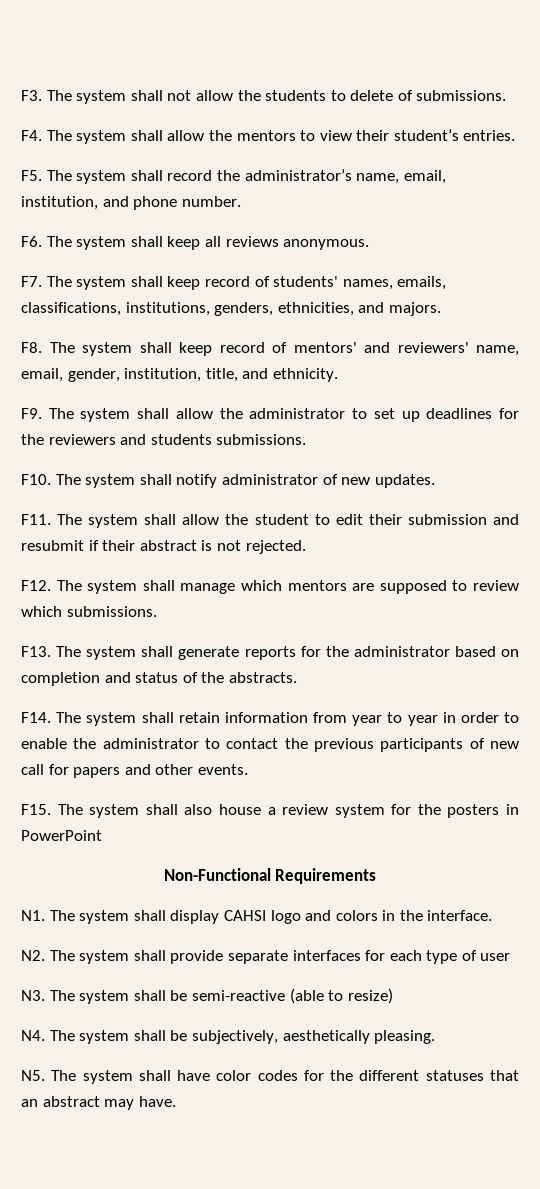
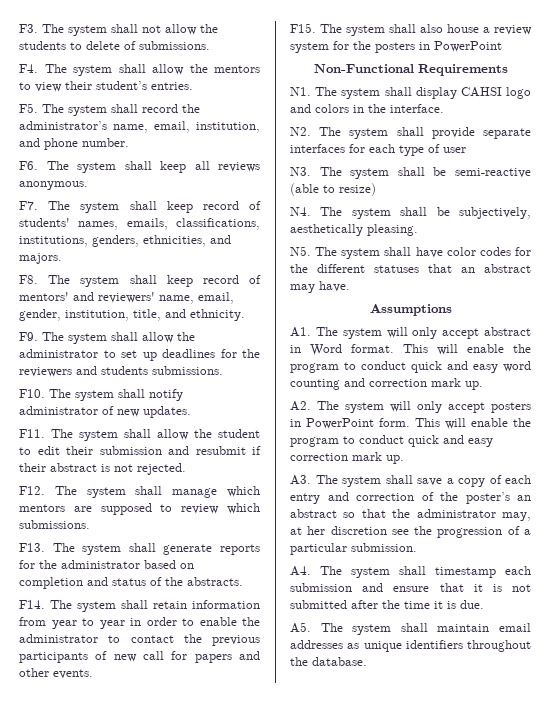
+ Assumptions
+ A1. The system will only accept abstract in Word format. This will enable the program to conduct quick and easy word counting and correction mark up.
+ A2. The system will only accept posters in PowerPoint form. This will enable the program to conduct quick and easy correction mark up.
+ A3. The system shall save a copy of each entry and correction of the poster’s an abstract so that the administrator may, at her discretion see the progression of a particular submission.
+ A4. The system shall timestamp each submission and ensure that it is not submitted after the time it is due.
+ A5. The system shall maintain email addresses as unique identifiers throughout the database.

